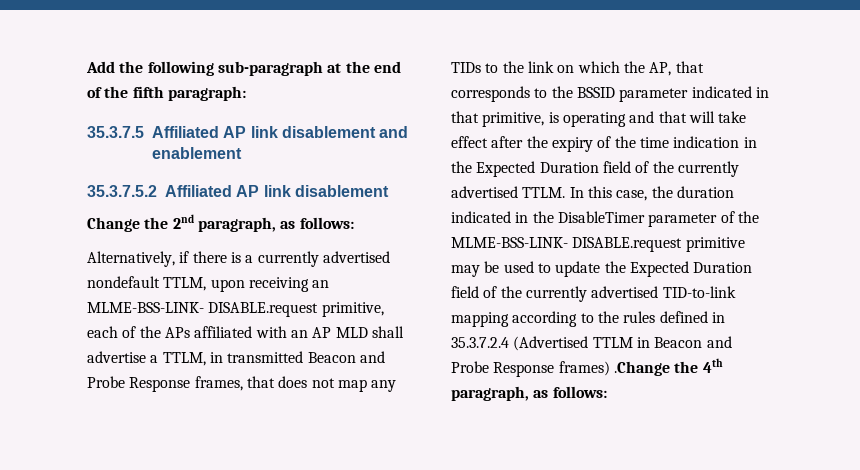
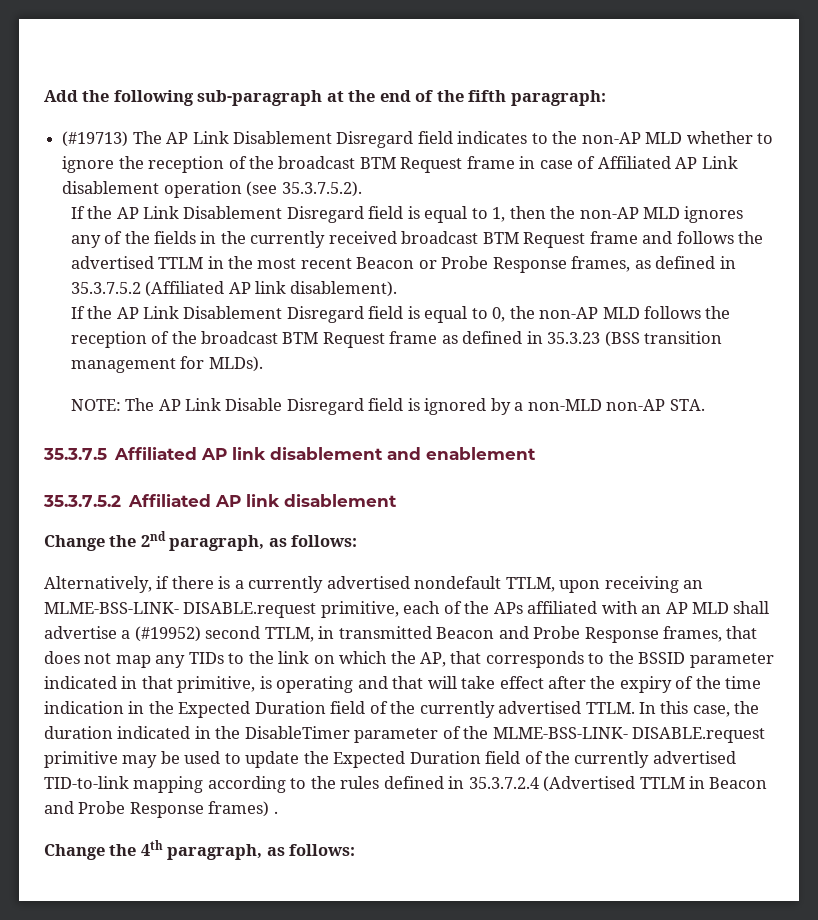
+ (#19713) The AP Link Disablement Disregard field indicates to the non-AP MLD whether to ignore the reception of the broadcast BTM Request frame in case of Affiliated AP Link disablement operation (see 35.3.7.5.2).
+ If the AP Link Disablement Disregard field is equal to 1, then the non-AP MLD ignores any of the fields in the currently received broadcast BTM Request frame and follows the advertised TTLM in the most recent Beacon or Probe Response frames, as defined in 35.3.7.5.2 (Affiliated AP link disablement).
+ If the AP Link Disablement Disregard field is equal to 0, the non-AP MLD follows the reception of the broadcast BTM Request frame as defined in 35.3.23 (BSS transition management for MLDs).
+ NOTE: The AP Link Disable Disregard field is ignored by a non-MLD non-AP STA.
- Alternatively, if there is a currently advertised nondefault TTLM, upon receiving an MLME-BSS-LINK- DISABLE.request primitive, each of the APs affiliated with an AP MLD shall advertise a TTLM, in transmitted Beacon and Probe Response frames, that does not map any TIDs to the link on which the AP, that corresponds to the BSSID parameter indicated in that primitive, is operating and that will take effect after the expiry of the time indication in the Expected Duration field of the currently advertised TTLM.
+ Alternatively, if there is a currently advertised nondefault TTLM, upon receiving an MLME-BSS-LINK- DISABLE.request primitive, each of the APs affiliated with an AP MLD shall advertise a (#19952) second TTLM, in transmitted Beacon and Probe Response frames, that does not map any TIDs to the link on which the AP, that corresponds to the BSSID parameter indicated in that primitive, is operating and that will take effect after the expiry of the time indication in the Expected Duration field of the currently advertised TTLM.
- In this case, the duration indicated in the DisableTimer parameter of the MLME-BSS-LINK- DISABLE.request primitive may be used to update the Expected Duration field of the currently advertised TID-to-link mapping according to the rules defined in 35.3.7.2.4 (Advertised TTLM in Beacon and Probe Response frames) .Change the 4th paragraph, as follows:
+ In this case, the duration indicated in the DisableTimer parameter of the MLME-BSS-LINK- DISABLE.request primitive may be used to update the Expected Duration field of the currently advertised TID-to-link mapping according to the rules defined in 35.3.7.2.4 (Advertised TTLM in Beacon and Probe Response frames) .
+ Change the 4th paragraph, as follows:

